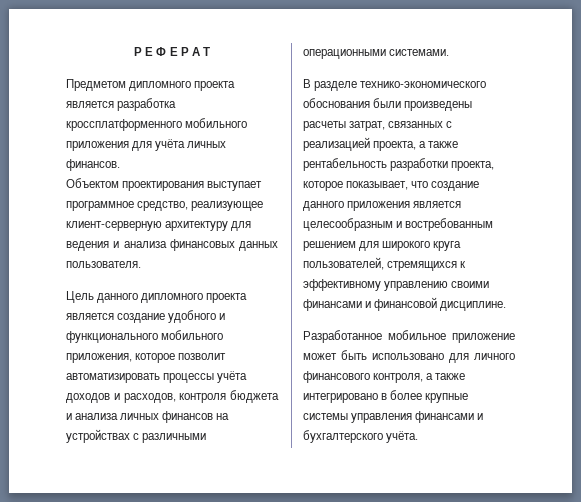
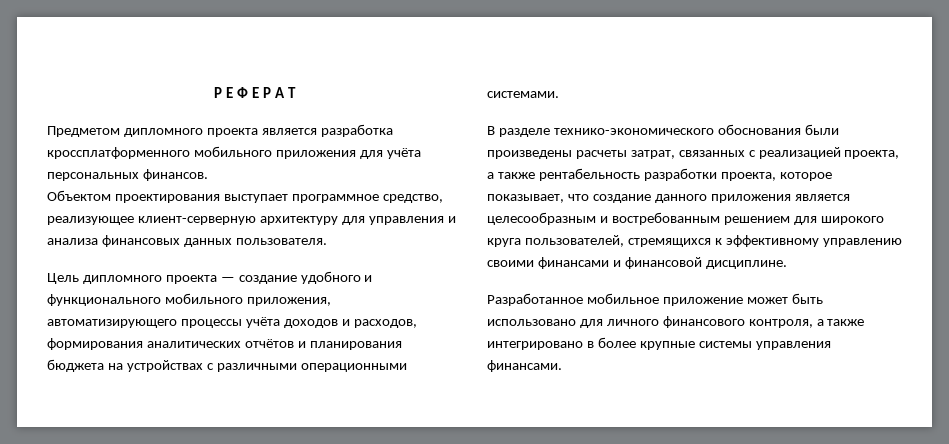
- Предметом дипломного проекта является разработка кроссплатформенного мобильного приложения для учёта личных финансов.
+ Предметом дипломного проекта является разработка кроссплатформенного мобильного приложения для учёта персональных финансов.
- Объектом проектирования выступает программное средство, реализующее клиент-серверную архитектуру для ведения и анализа финансовых данных пользователя.
+ Объектом проектирования выступает программное средство, реализующее клиент-серверную архитектуру для управления и анализа финансовых данных пользователя.
- Цель данного дипломного проекта является создание удобного и функционального мобильного приложения, которое позволит автоматизировать процессы учёта доходов и расходов, контроля бюджета и анализа личных финансов на устройствах с различными операционными системами.
+ Цель дипломного проекта — создание удобного и функционального мобильного приложения, автоматизирующего процессы учёта доходов и расходов, формирования аналитических отчётов и планирования бюджета на устройствах с различными операционными системами.
- Разработанное мобильное приложение может быть использовано для личного финансового контроля, а также интегрировано в более крупные системы управления финансами и бухгалтерского учёта.
+ Разработанное мобильное приложение может быть использовано для личного финансового контроля, а также интегрировано в более крупные системы управления финансами.

